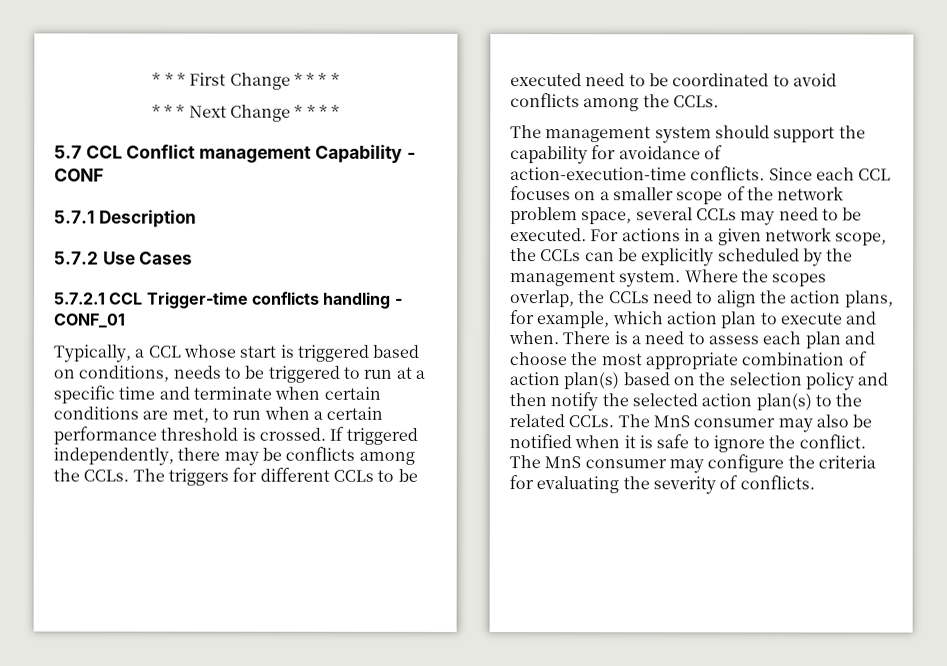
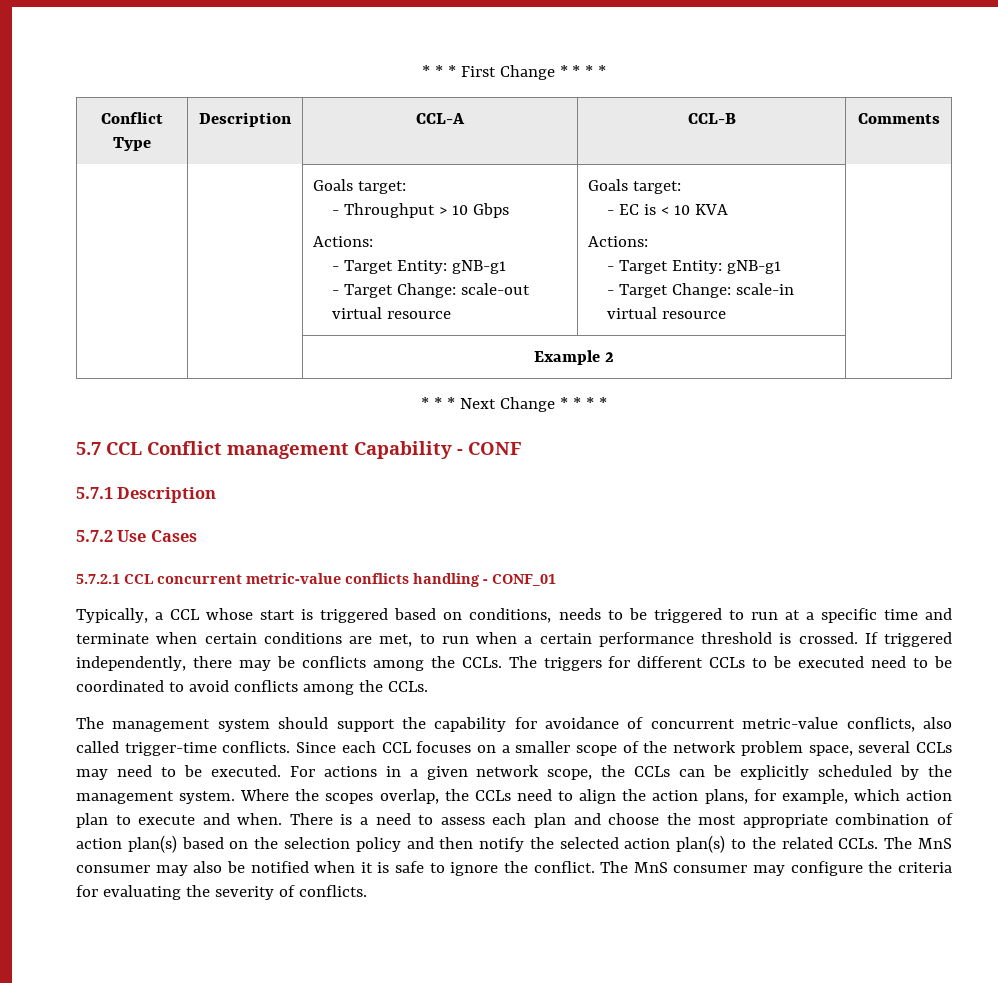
+ Conflict Type | Description | CCL-A | CCL-B | Comments
+ | | Goals target:
+ - Throughput > 10 Gbps
+ Actions:
+ - Target Entity: gNB-g1
+ - Target Change: scale-out virtual resource | Goals target:
+ - EC is < 10 KVA
+ Actions:
+ - Target Entity: gNB-g1
+ - Target Change: scale-in virtual resource |
+ | | Example 2 |
- 5.7.2.1 CCL Trigger-time conflicts handling - CONF_01
+ 5.7.2.1 CCL concurrent metric-value conflicts handling - CONF_01
- The management system should support the capability for avoidance of action-execution-time conflicts.
+ The management system should support the capability for avoidance of concurrent metric-value conflicts, also called trigger-time conflicts.

